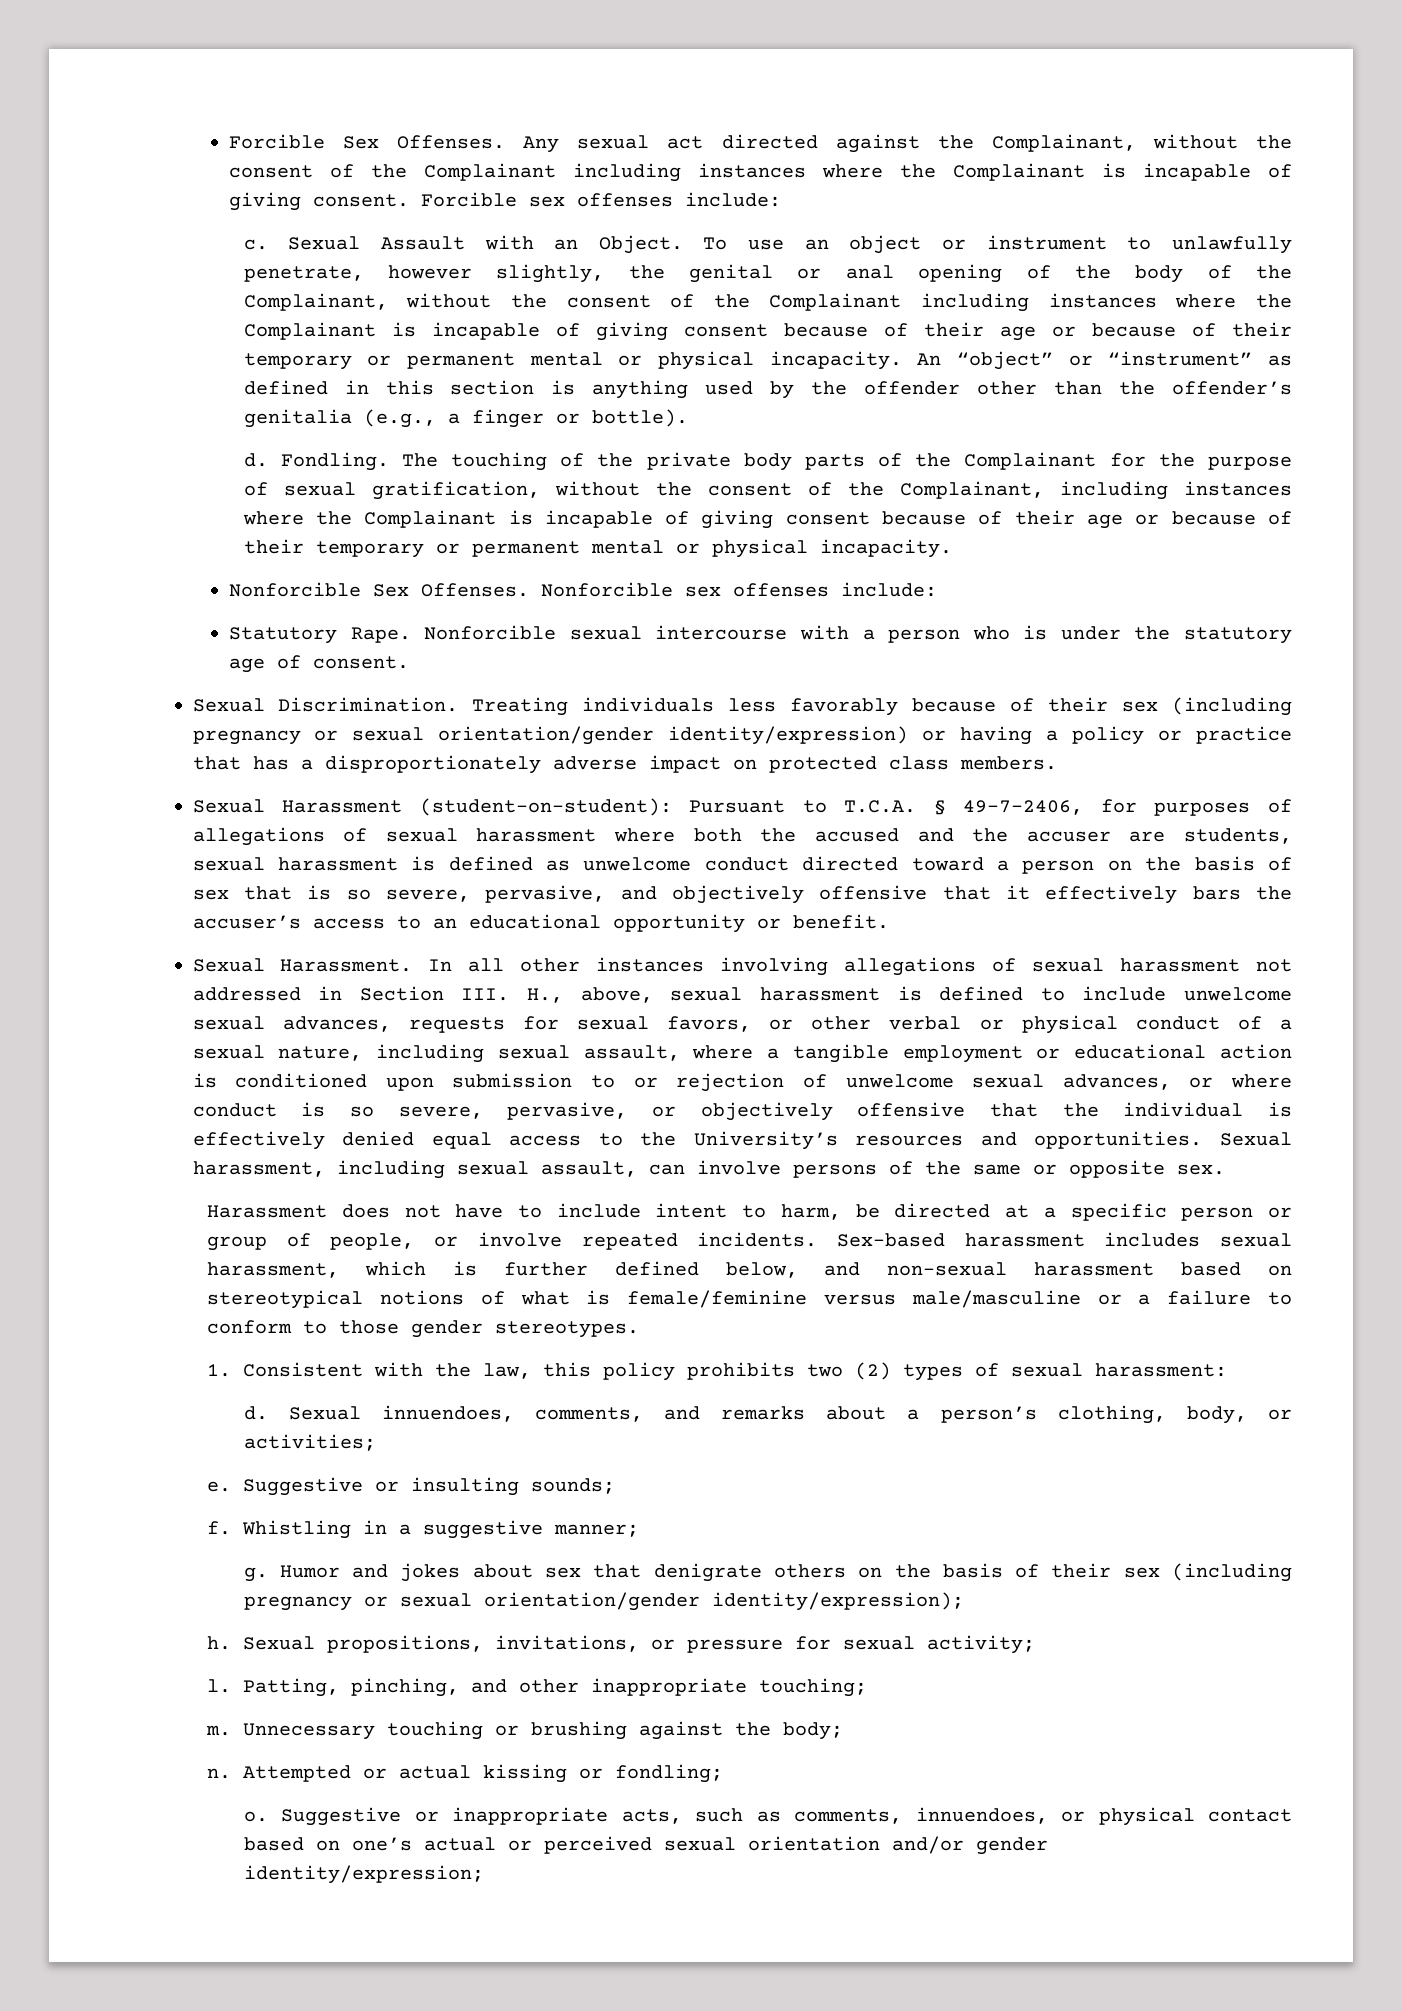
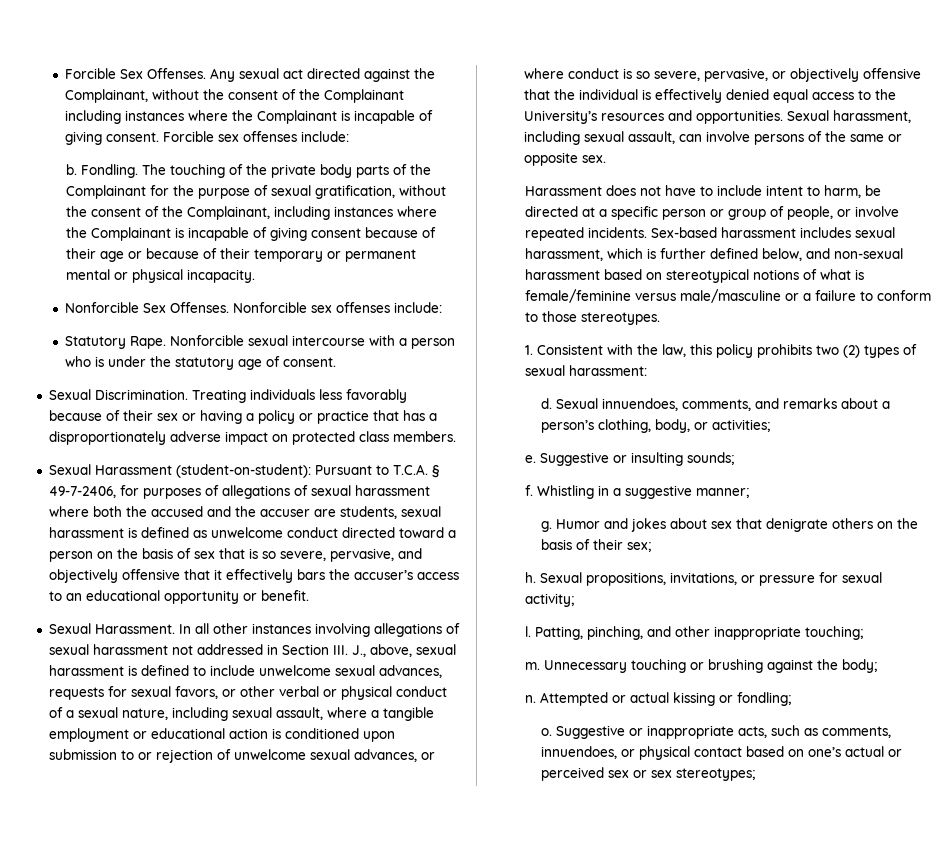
- c. Sexual Assault with an Object. To use an object or instrument to unlawfully penetrate, however slightly, the genital or anal opening of the body of the Complainant, without the consent of the Complainant including instances where the Complainant is incapable of giving consent because of their age or because of their temporary or permanent mental or physical incapacity. An “object” or “instrument” as defined in this section is anything used by the offender other than the offender’s genitalia (e.g., a finger or bottle).
- d.
+ b.
- Treating individuals less favorably because of their sex (including pregnancy or sexual orientation/gender identity/expression) or having a policy or practice that has a disproportionately adverse impact on protected class members.
+ Treating individuals less favorably because of their sex or having a policy or practice that has a disproportionately adverse impact on protected class members.
- In all other instances involving allegations of sexual harassment not addressed in Section III. H., above, sexual harassment is defined to include unwelcome sexual advances, requests for sexual favors, or other verbal or physical conduct of a sexual nature, including sexual assault, where a tangible employment or educational action is conditioned upon submission to or rejection of unwelcome sexual advances, or where conduct is so severe, pervasive, or objectively offensive that the individual is effectively denied equal access to the University’s resources and opportunities.
+ In all other instances involving allegations of sexual harassment not addressed in Section III. J., above, sexual harassment is defined to include unwelcome sexual advances, requests for sexual favors, or other verbal or physical conduct of a sexual nature, including sexual assault, where a tangible employment or educational action is conditioned upon submission to or rejection of unwelcome sexual advances, or where conduct is so severe, pervasive, or objectively offensive that the individual is effectively denied equal access to the University’s resources and opportunities.
- Sex-based harassment includes sexual harassment, which is further defined below, and non-sexual harassment based on stereotypical notions of what is female/feminine versus male/masculine or a failure to conform to those gender stereotypes.
+ Sex-based harassment includes sexual harassment, which is further defined below, and non-sexual harassment based on stereotypical notions of what is female/feminine versus male/masculine or a failure to conform to those stereotypes.
- Humor and jokes about sex that denigrate others on the basis of their sex (including pregnancy or sexual orientation/gender identity/expression);
+ Humor and jokes about sex that denigrate others on the basis of their sex;
- Suggestive or inappropriate acts, such as comments, innuendoes, or physical contact based on one’s actual or perceived sexual orientation and/or gender identity/expression;
+ Suggestive or inappropriate acts, such as comments, innuendoes, or physical contact based on one’s actual or perceived sex or sex stereotypes;

